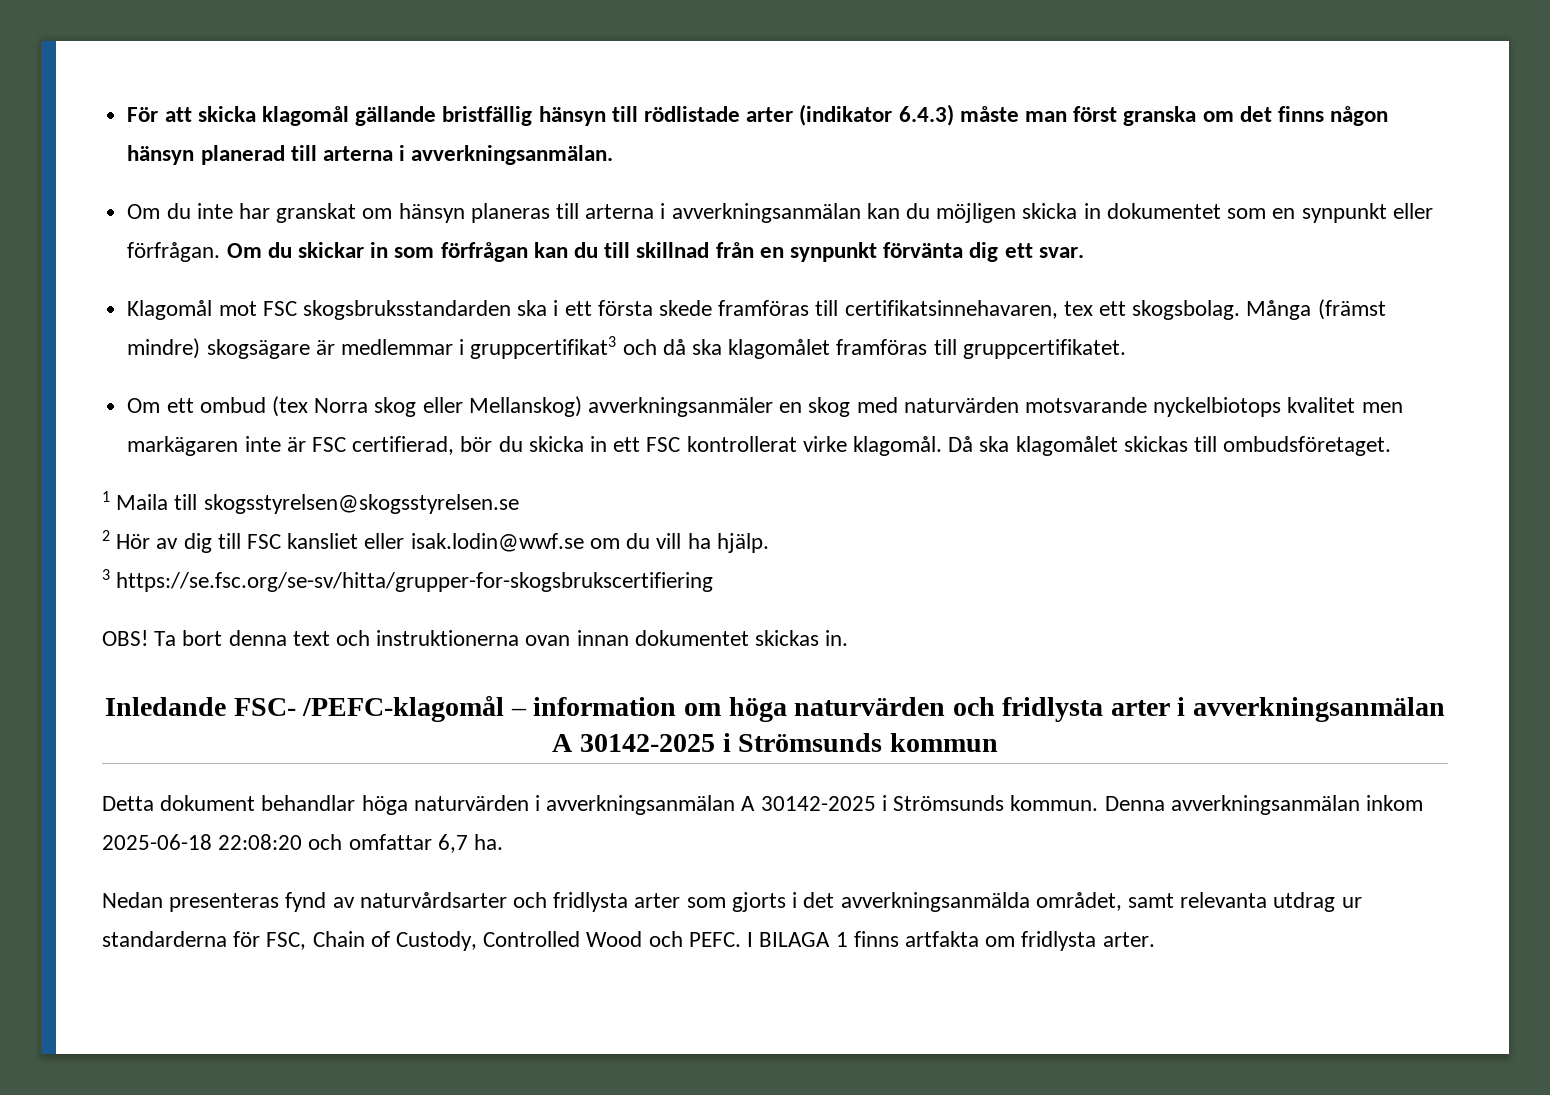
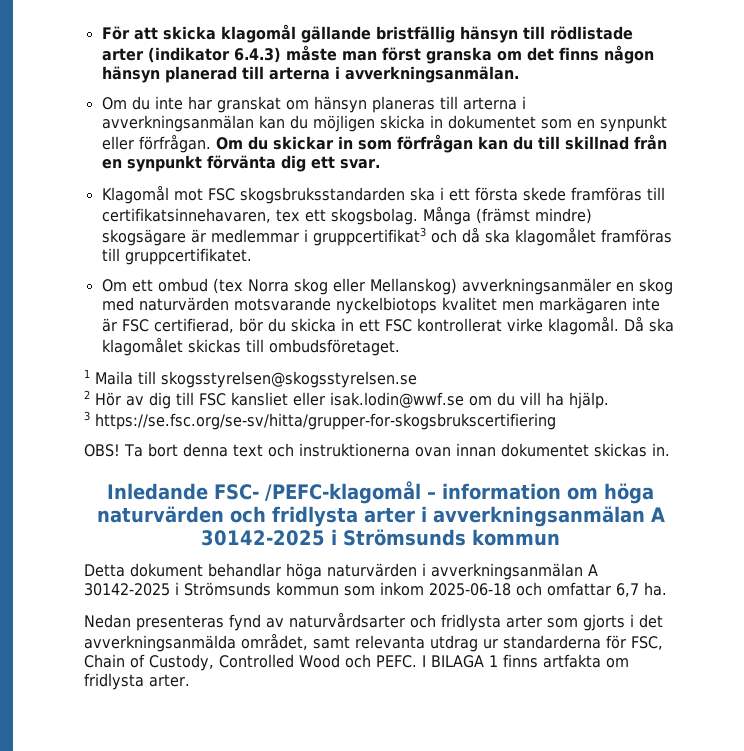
- Detta dokument behandlar höga naturvärden i avverkningsanmälan A 30142-2025 i Strömsunds kommun. Denna avverkningsanmälan inkom 2025-06-18 22:08:20 och omfattar 6,7 ha.
+ Detta dokument behandlar höga naturvärden i avverkningsanmälan A 30142-2025 i Strömsunds kommun som inkom 2025-06-18 och omfattar 6,7 ha.

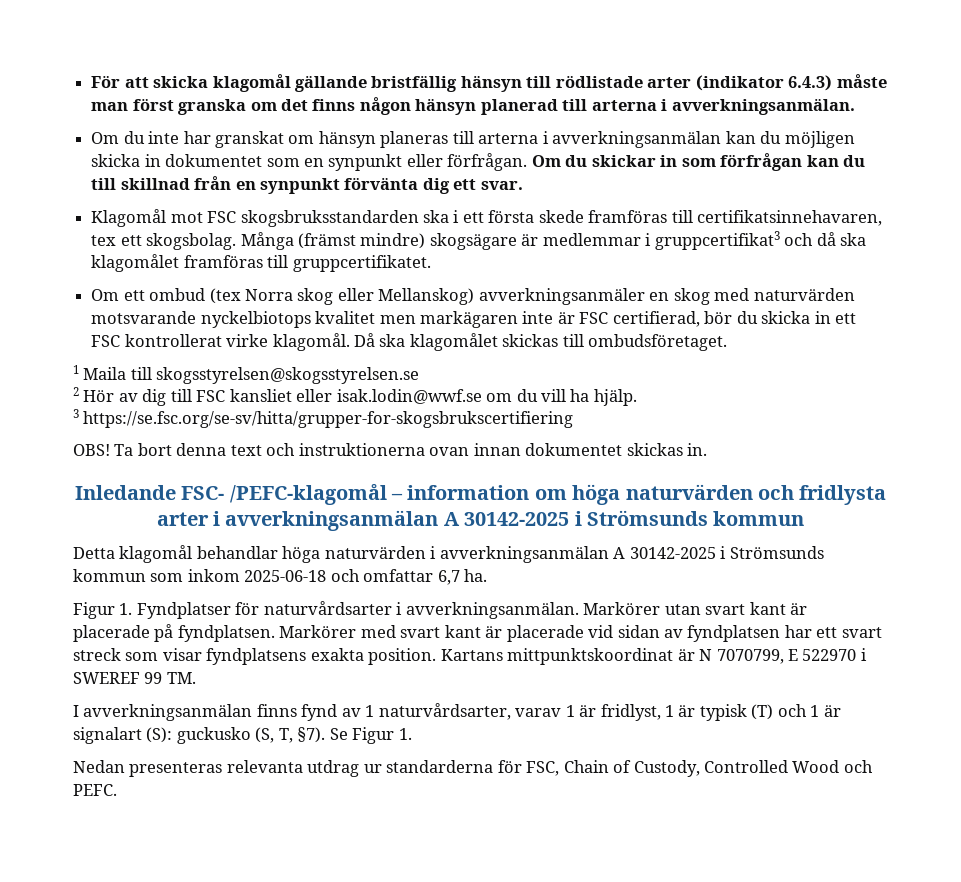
- Detta dokument behandlar höga naturvärden i avverkningsanmälan A 30142-2025 i Strömsunds kommun som inkom 2025-06-18 och omfattar 6,7 ha.
+ Detta klagomål behandlar höga naturvärden i avverkningsanmälan A 30142-2025 i Strömsunds kommun som inkom 2025-06-18 och omfattar 6,7 ha.
- Nedan presenteras fynd av naturvårdsarter och fridlysta arter som gjorts i det avverkningsanmälda området, samt relevanta utdrag ur standarderna för FSC, Chain of Custody, Controlled Wood och PEFC. I BILAGA 1 finns artfakta om fridlysta arter.
+ Figur 1. Fyndplatser för naturvårdsarter i avverkningsanmälan. Markörer utan svart kant är placerade på fyndplatsen. Markörer med svart kant är placerade vid sidan av fyndplatsen har ett svart streck som visar fyndplatsens exakta position. Kartans mittpunktskoordinat är N 7070799, E 522970 i SWEREF 99 TM.
+ I avverkningsanmälan finns fynd av 1 naturvårdsarter, varav 1 är fridlyst, 1 är typisk (T) och 1 är signalart (S): guckusko (S, T, §7). Se Figur 1.
+ Nedan presenteras relevanta utdrag ur standarderna för FSC, Chain of Custody, Controlled Wood och PEFC.

